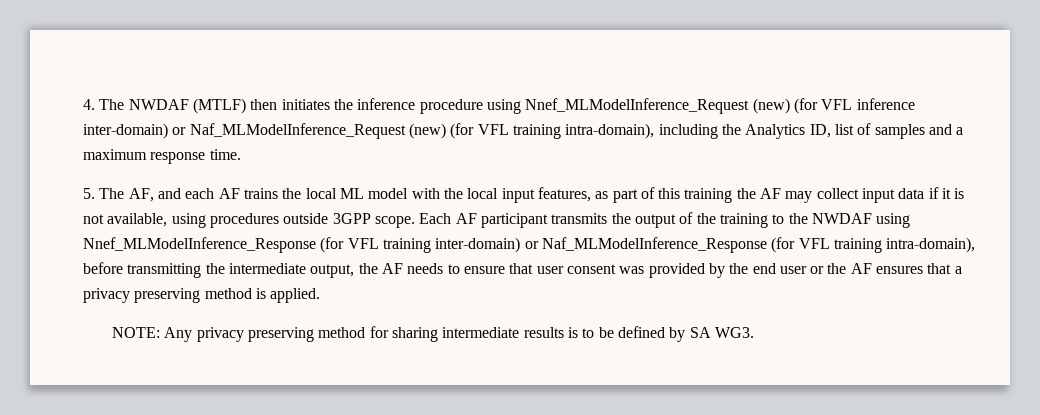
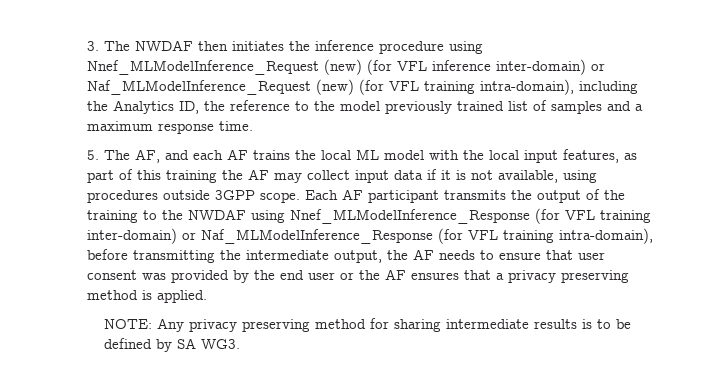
- 4. The NWDAF (MTLF) then initiates the inference procedure using Nnef_MLModelInference_Request (new) (for VFL inference inter-domain) or Naf_MLModelInference_Request (new) (for VFL training intra-domain), including the Analytics ID, list of samples and a maximum response time.
+ 3. The NWDAF then initiates the inference procedure using Nnef_MLModelInference_Request (new) (for VFL inference inter-domain) or Naf_MLModelInference_Request (new) (for VFL training intra-domain), including the Analytics ID, the reference to the model previously trained list of samples and a maximum response time.

